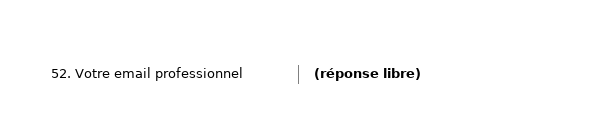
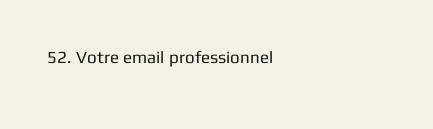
- 52. Votre email professionnel (réponse libre)
+ 52. Votre email professionnel

